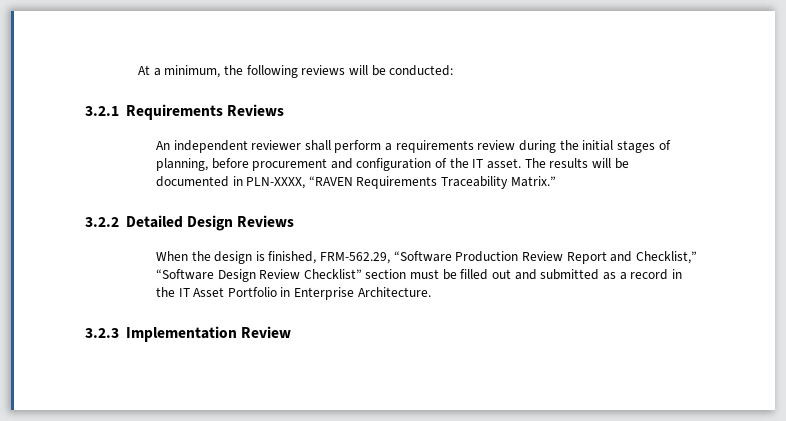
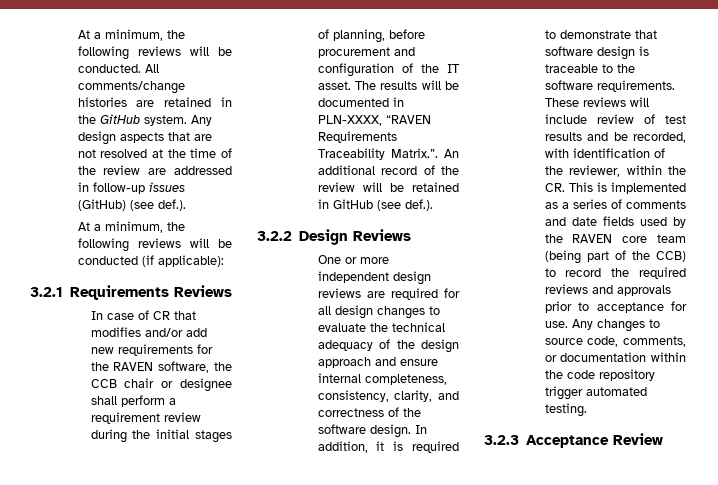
- At a minimum, the following reviews will be conducted:
+ At a minimum, the following reviews will be conducted. All comments/change histories are retained in the GitHub system. Any design aspects that are not resolved at the time of the review are addressed in follow-up issues (GitHub) (see def.).
+ At a minimum, the following reviews will be conducted (if applicable):
  3.2.1 Requirements Reviews
- An independent reviewer shall perform a requirements review during the initial stages of planning, before procurement and configuration of the IT asset.
+ In case of CR that modifies and/or add new requirements for the RAVEN software, the CCB chair or designee shall perform a requirement review during the initial stages of planning, before procurement and configuration of the IT asset.
- The results will be documented in PLN-XXXX, “RAVEN Requirements Traceability Matrix.”
+ The results will be documented in PLN-XXXX, “RAVEN Requirements Traceability Matrix.”. An additional record of the review will be retained in GitHub (see def.).
- 3.2.2 Detailed Design Reviews
+ 3.2.2 Design Reviews
- When the design is finished, FRM-562.29, “Software Production Review Report and Checklist,” “Software Design Review Checklist” section must be filled out and submitted as a record in the IT Asset Portfolio in Enterprise Architecture.
+ One or more independent design reviews are required for all design changes to evaluate the technical adequacy of the design approach and ensure internal completeness, consistency, clarity, and correctness of the software design. In addition, it is required to demonstrate that software design is traceable to the software requirements. These reviews will include review of test results and be recorded, with identification of the reviewer, within the CR. This is implemented as a series of comments and date fields used by the RAVEN core team (being part of the CCB) to record the required reviews and approvals prior to acceptance for use. Any changes to source code, comments, or documentation within the code repository trigger automated testing.
- 3.2.3 Implementation Review
+ 3.2.3 Acceptance Review

